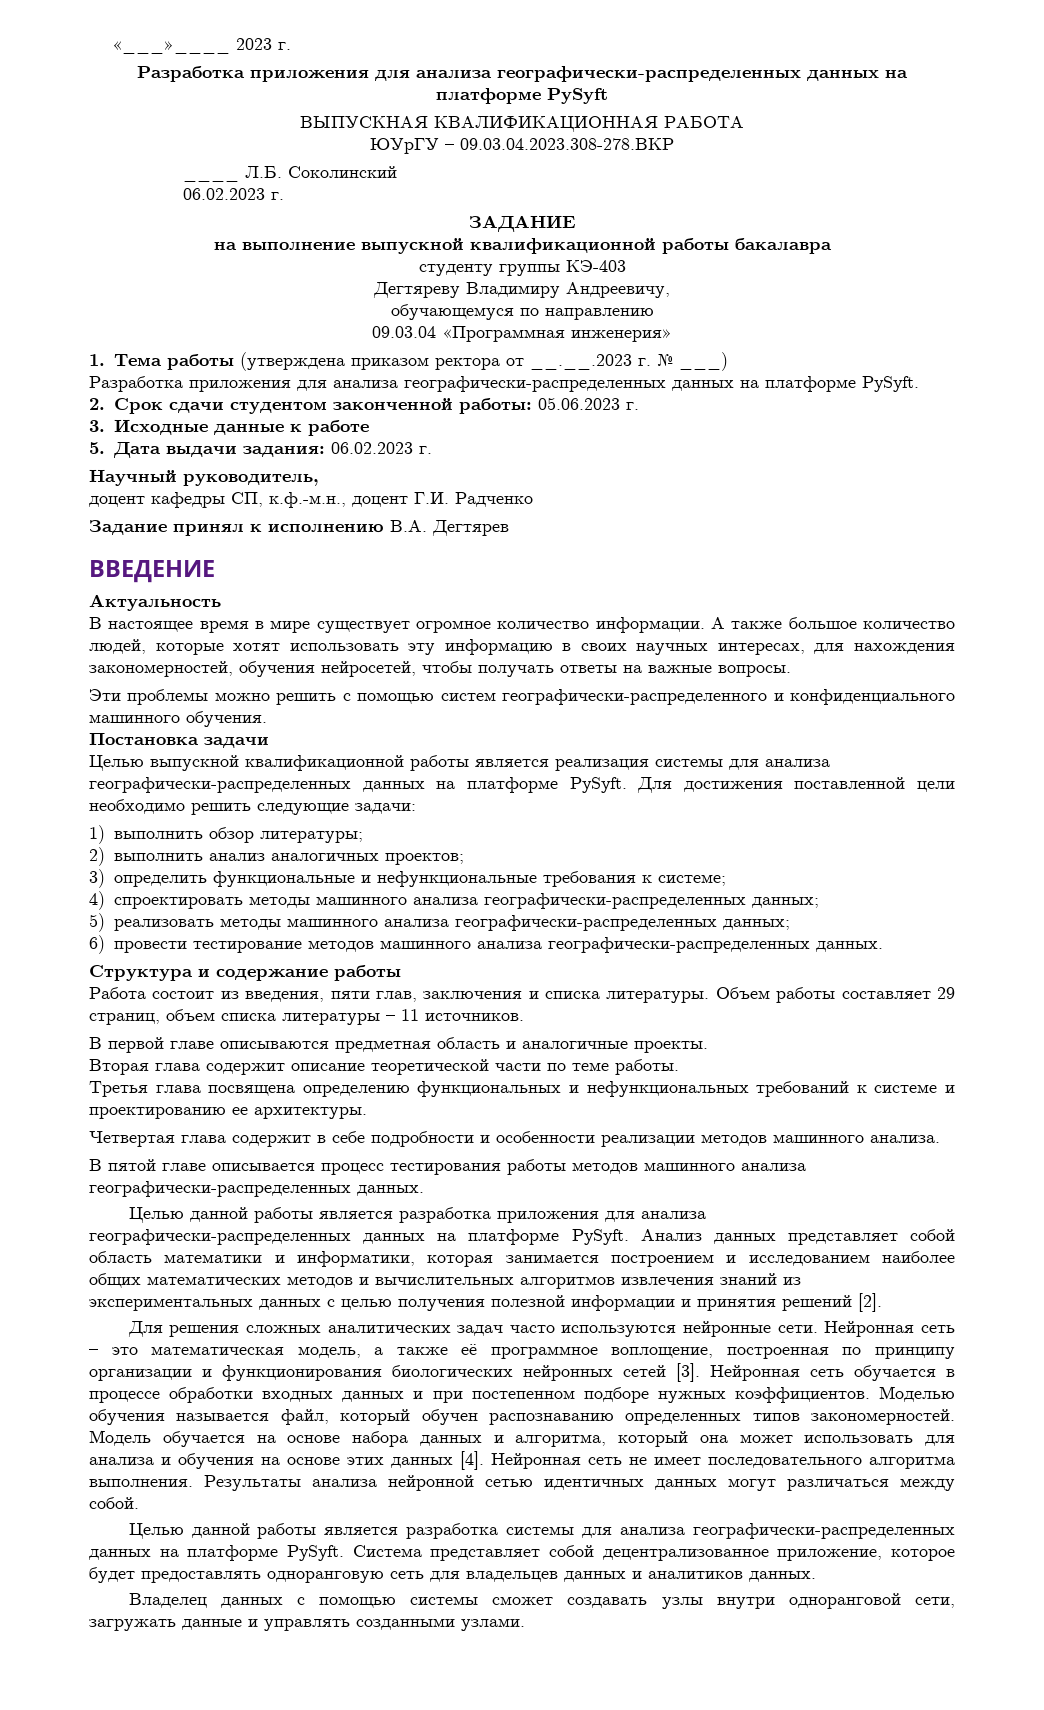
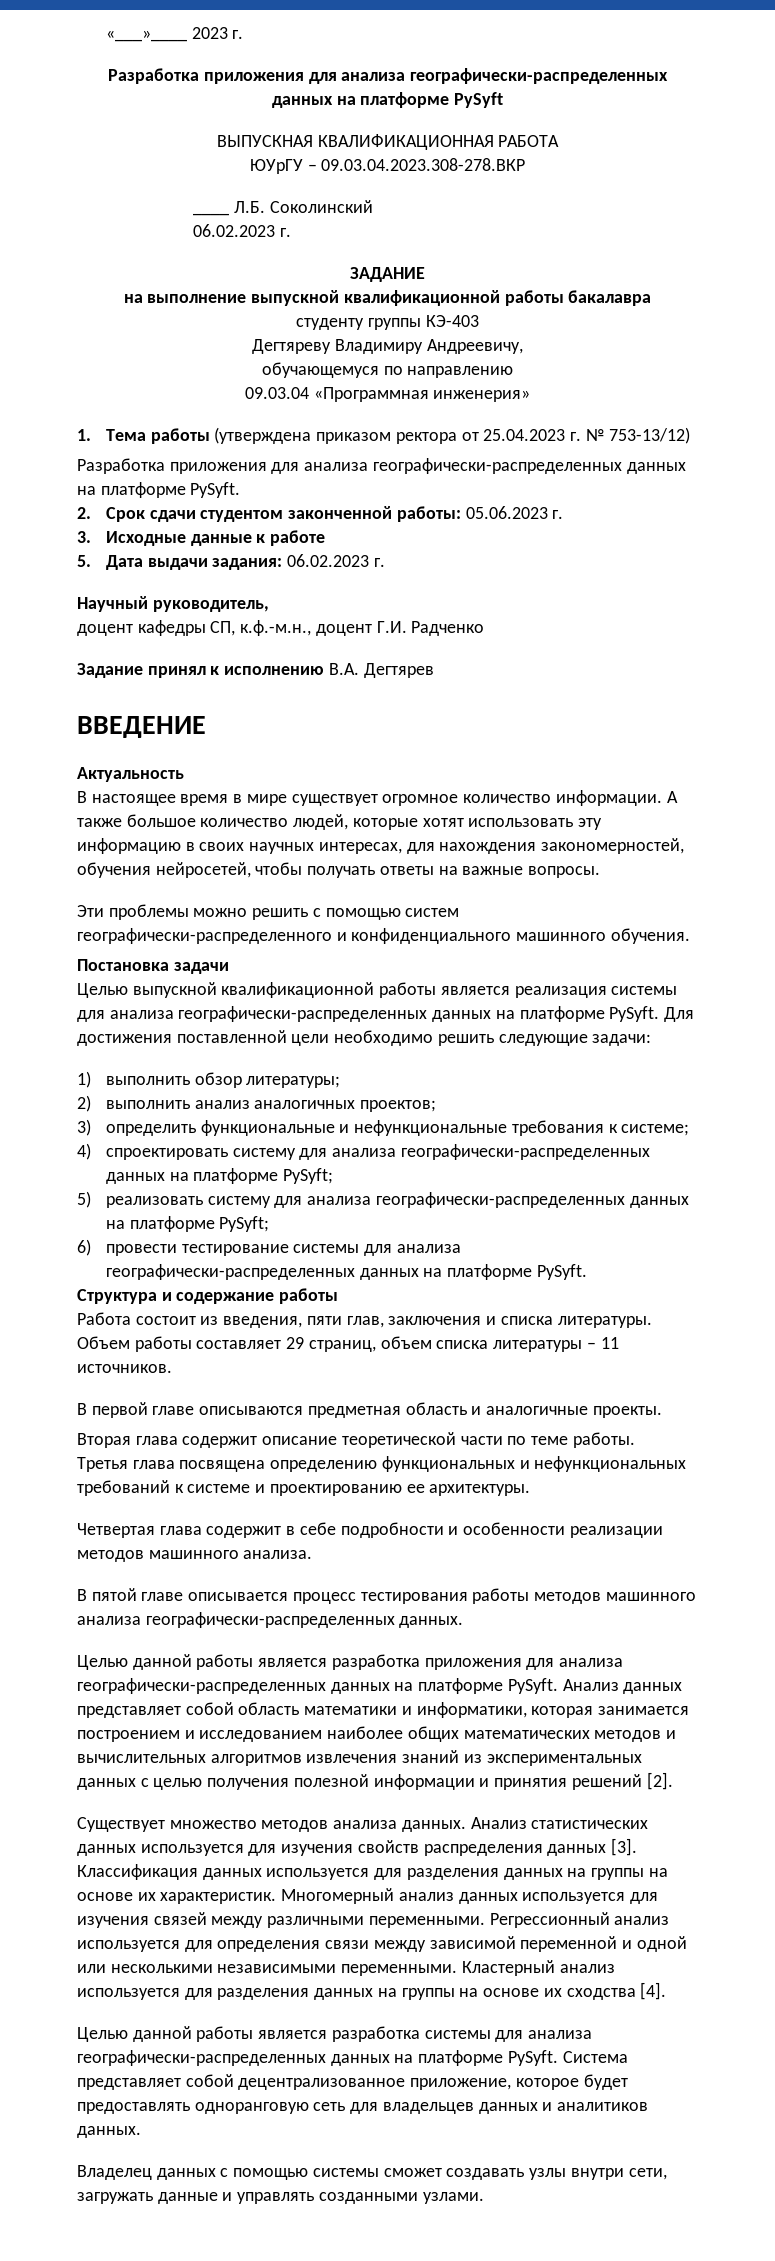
- 1. Тема работы (утверждена приказом ректора от __.__.2023 г. № ___)
+ 1. Тема работы (утверждена приказом ректора от 25.04.2023 г. № 753-13/12)
- 4) спроектировать методы машинного анализа географически-распределенных данных;
- 5) реализовать методы машинного анализа географически-распределенных данных;
- 6) провести тестирование методов машинного анализа географически-распределенных данных.
+ 4) спроектировать систему для анализа географически-распределенных данных на платформе PySyft;
+ 5) реализовать систему для анализа географически-распределенных данных на платформе PySyft;
+ 6) провести тестирование системы для анализа географически-распределенных данных на платформе PySyft.
- Для решения сложных аналитических задач часто используются нейронные сети. Нейронная сеть – это математическая модель, а также её программное воплощение, построенная по принципу организации и функционирования биологических нейронных сетей [3]. Нейронная сеть обучается в процессе обработки входных данных и при постепенном подборе нужных коэффициентов. Моделью обучения называется файл, который обучен распознаванию определенных типов закономерностей. Модель обучается на основе набора данных и алгоритма, который она может использовать для анализа и обучения на основе этих данных [4]. Нейронная сеть не имеет последовательного алгоритма выполнения. Результаты анализа нейронной сетью идентичных данных могут различаться между собой.
+ Существует множество методов анализа данных. Анализ статистических данных используется для изучения свойств распределения данных [3]. Классификация данных используется для разделения данных на группы на основе их характеристик. Многомерный анализ данных используется для изучения связей между различными переменными. Регрессионный анализ используется для определения связи между зависимой переменной и одной или несколькими независимыми переменными. Кластерный анализ используется для разделения данных на группы на основе их сходства [4].
- Владелец данных с помощью системы сможет создавать узлы внутри одноранговой сети, загружать данные и управлять созданными узлами.
+ Владелец данных с помощью системы сможет создавать узлы внутри сети, загружать данные и управлять созданными узлами.

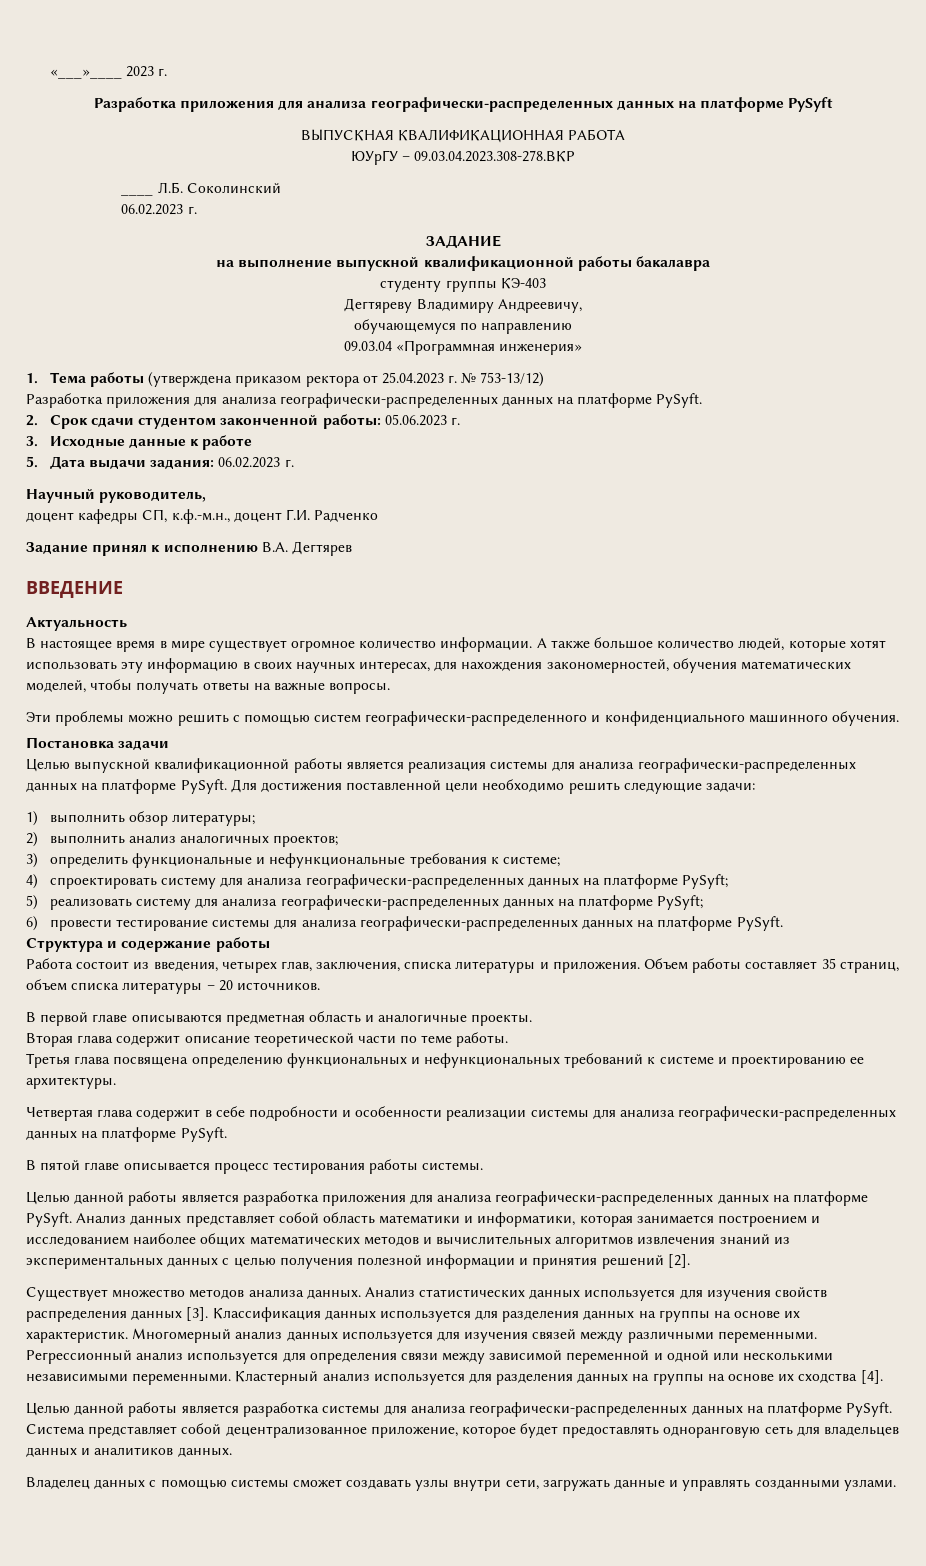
- А также большое количество людей, которые хотят использовать эту информацию в своих научных интересах, для нахождения закономерностей, обучения нейросетей, чтобы получать ответы на важные вопросы.
+ А также большое количество людей, которые хотят использовать эту информацию в своих научных интересах, для нахождения закономерностей, обучения математических моделей, чтобы получать ответы на важные вопросы.
- Работа состоит из введения, пяти глав, заключения и списка литературы.
+ Работа состоит из введения, четырех глав, заключения, списка литературы и приложения.
- Объем работы составляет 29 страниц, объем списка литературы – 11 источников.
+ Объем работы составляет 35 страниц, объем списка литературы – 20 источников.
- Четвертая глава содержит в себе подробности и особенности реализации методов машинного анализа.
+ Четвертая глава содержит в себе подробности и особенности реализации системы для анализа географически-распределенных данных на платформе PySyft.
- В пятой главе описывается процесс тестирования работы методов машинного анализа географически-распределенных данных.
+ В пятой главе описывается процесс тестирования работы системы.

